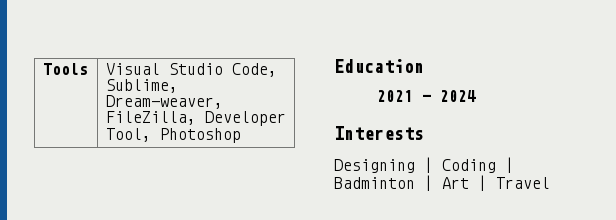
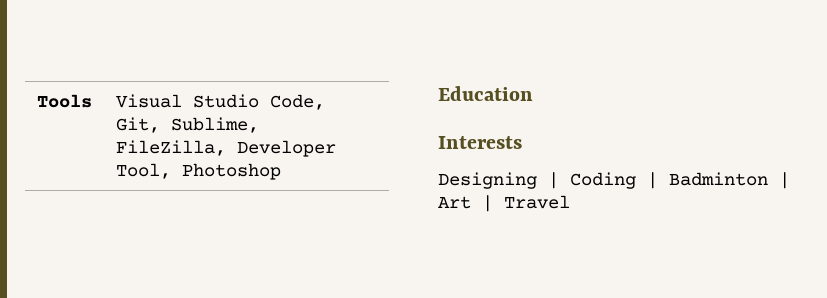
- Tools | Visual Studio Code, Sublime, Dream-weaver, FileZilla, Developer Tool, Photoshop
+ Tools | Visual Studio Code, Git, Sublime, FileZilla, Developer Tool, Photoshop
- 2021 – 2024

